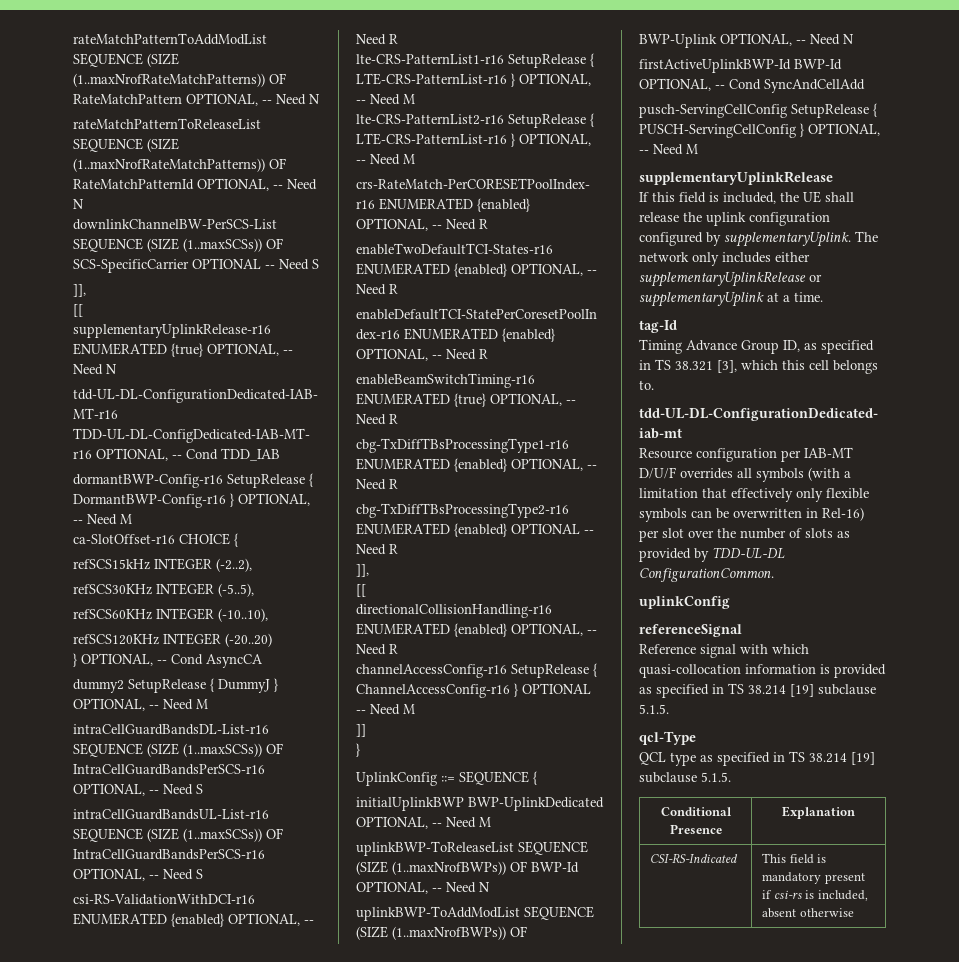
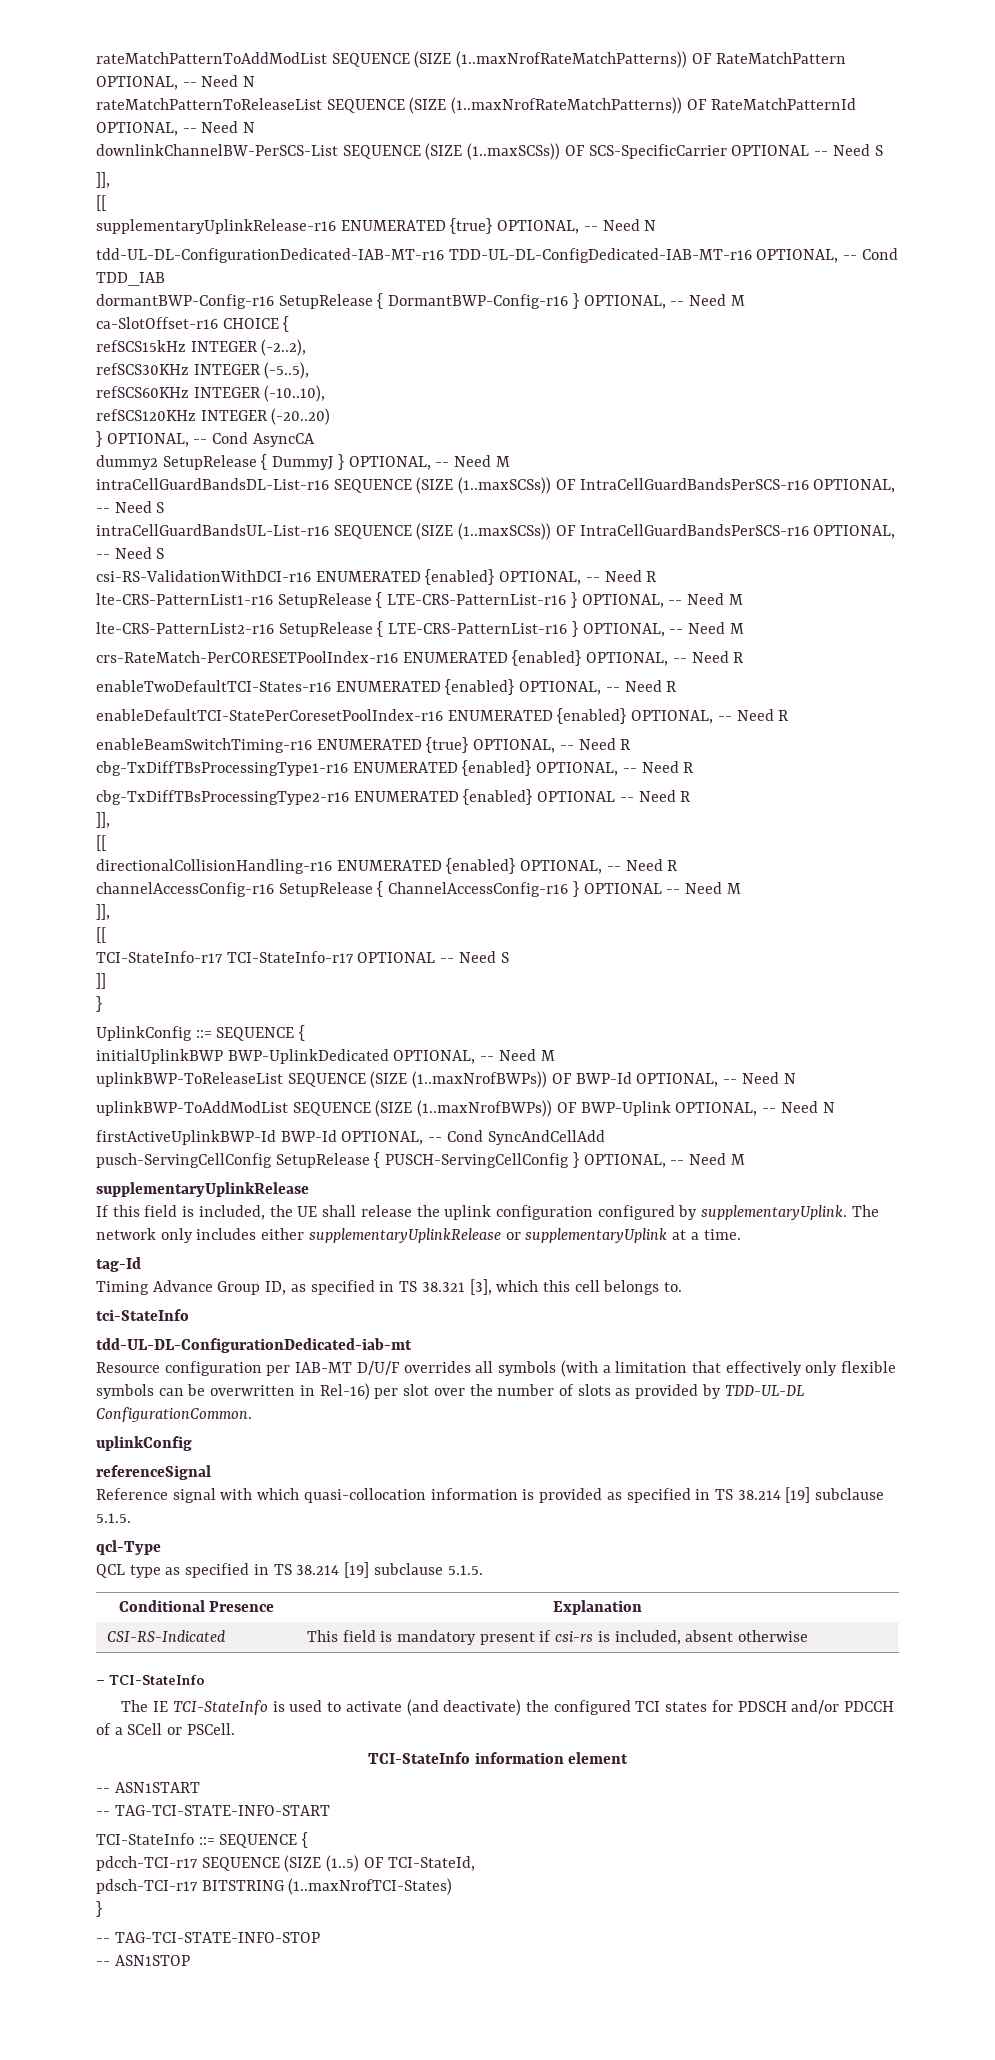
  channelAccessConfig-r16 SetupRelease { ChannelAccessConfig-r16 } OPTIONAL -- Need M
+ ]],
+ [[
+ TCI-StateInfo-r17 TCI-StateInfo-r17 OPTIONAL -- Need S
+ tci-StateInfo
+ – TCI-StateInfo
+ The IE TCI-StateInfo is used to activate (and deactivate) the configured TCI states for PDSCH and/or PDCCH of a SCell or PSCell.
+ TCI-StateInfo information element
+ -- ASN1START
+ -- TAG-TCI-STATE-INFO-START
+ TCI-StateInfo ::= SEQUENCE {
+ pdcch-TCI-r17 SEQUENCE (SIZE (1..5) OF TCI-StateId,
+ pdsch-TCI-r17 BITSTRING (1..maxNrofTCI-States)
+ }
+ -- TAG-TCI-STATE-INFO-STOP
+ -- ASN1STOP

